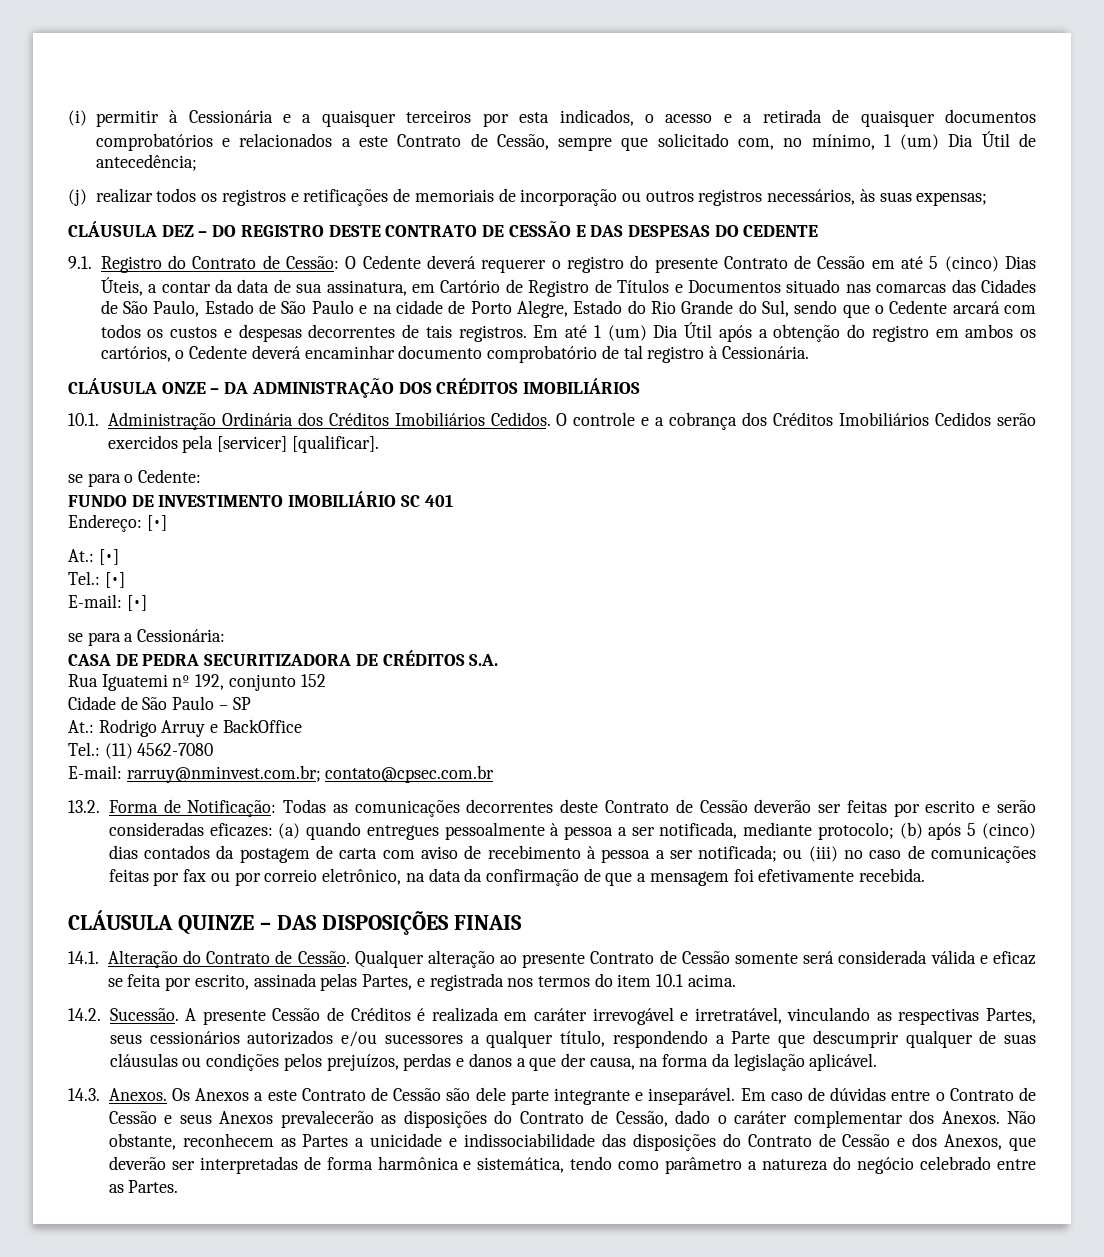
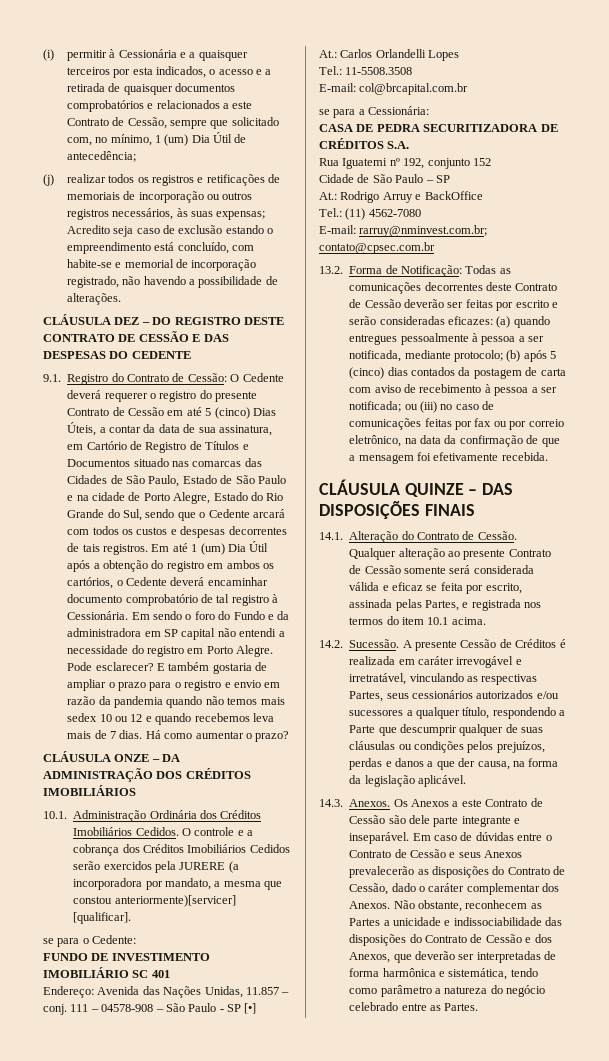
- (j) realizar todos os registros e retificações de memoriais de incorporação ou outros registros necessários, às suas expensas;
+ (j) realizar todos os registros e retificações de memoriais de incorporação ou outros registros necessários, às suas expensas; Acredito seja caso de exclusão estando o empreendimento está concluído, com habite-se e memorial de incorporação registrado, não havendo a possibilidade de alterações.
+ Em sendo o foro do Fundo e da administradora em SP capital não entendi a necessidade do registro em Porto Alegre. Pode esclarecer? E também gostaria de ampliar o prazo para o registro e envio em razão da pandemia quando não temos mais sedex 10 ou 12 e quando recebemos leva mais de 7 dias. Há como aumentar o prazo?
- O controle e a cobrança dos Créditos Imobiliários Cedidos serão exercidos pela [servicer] [qualificar].
+ O controle e a cobrança dos Créditos Imobiliários Cedidos serão exercidos pela JURERE (a incorporadora por mandato, a mesma que constou anteriormente)[servicer] [qualificar].
- Endereço: [•]
+ Endereço: Avenida das Nações Unidas, 11.857 – conj. 111 – 04578-908 – São Paulo - SP [•]
- At.: [•]
- Tel.: [•]
- E-mail: [•]
+ At.: Carlos Orlandelli Lopes
+ Tel.: 11-5508.3508
+ E-mail: col@brcapital.com.br

